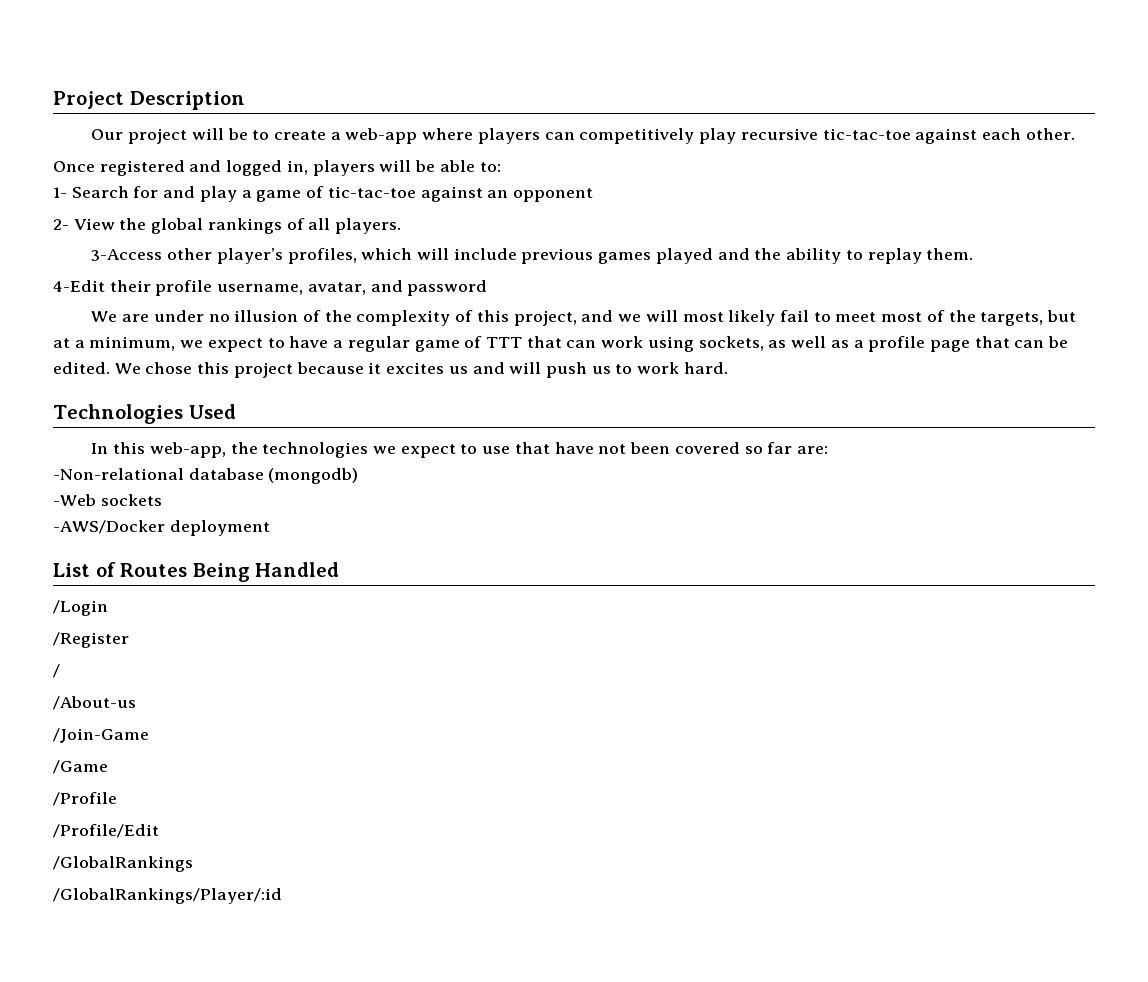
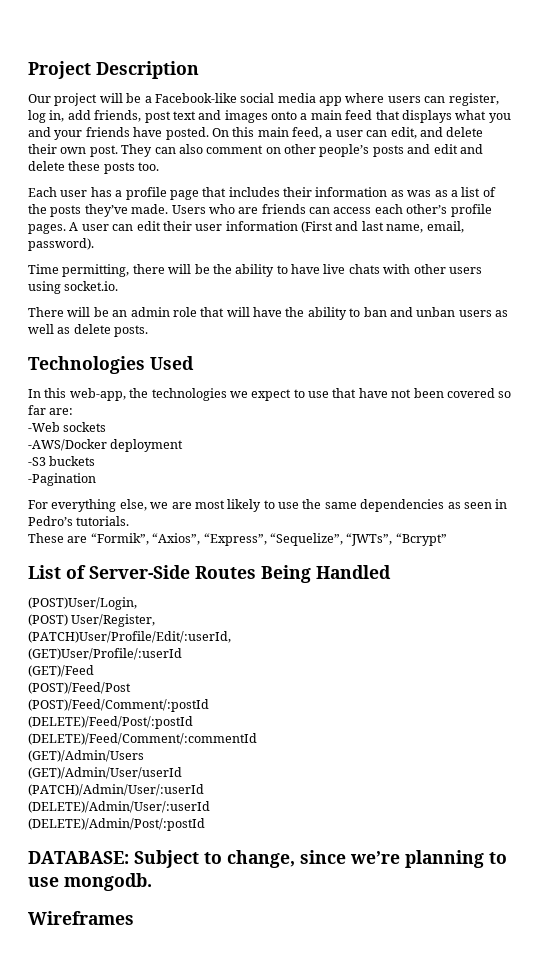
- Our project will be to create a web-app where players can competitively play recursive tic-tac-toe against each other.
- Once registered and logged in, players will be able to:
- 1- Search for and play a game of tic-tac-toe against an opponent
- 2- View the global rankings of all players.
- 3-Access other player’s profiles, which will include previous games played and the ability to replay them.
- 4-Edit their profile username, avatar, and password
- We are under no illusion of the complexity of this project, and we will most likely fail to meet most of the targets, but at a minimum, we expect to have a regular game of TTT that can work using sockets, as well as a profile page that can be edited. We chose this project because it excites us and will push us to work hard.
+ Our project will be a Facebook-like social media app where users can register, log in, add friends, post text and images onto a main feed that displays what you and your friends have posted. On this main feed, a user can edit, and delete their own post. They can also comment on other people’s posts and edit and delete these posts too.
+ Each user has a profile page that includes their information as was as a list of the posts they’ve made. Users who are friends can access each other’s profile pages. A user can edit their user information (First and last name, email, password).
+ Time permitting, there will be the ability to have live chats with other users using socket.io.
+ There will be an admin role that will have the ability to ban and unban users as well as delete posts.
- -Non-relational database (mongodb)
+ -S3 buckets
+ -Pagination
+ For everything else, we are most likely to use the same dependencies as seen in Pedro’s tutorials.
+ These are “Formik”, “Axios”, “Express”, “Sequelize”, “JWTs”, “Bcrypt”
- List of Routes Being Handled
+ List of Server-Side Routes Being Handled
- /Login
- /Register
- /
- /About-us
- /Join-Game
- /Game
- /Profile
- /Profile/Edit
- /GlobalRankings
- /GlobalRankings/Player/:id
+ (POST)User/Login,
+ (POST) User/Register,
+ (PATCH)User/Profile/Edit/:userId,
+ (GET)User/Profile/:userId
+ (GET)/Feed
+ (POST)/Feed/Post
+ (POST)/Feed/Comment/:postId
+ (DELETE)/Feed/Post/:postId
+ (DELETE)/Feed/Comment/:commentId
+ (GET)/Admin/Users
+ (GET)/Admin/User/userId
+ (PATCH)/Admin/User/:userId
+ (DELETE)/Admin/User/:userId
+ (DELETE)/Admin/Post/:postId
+ DATABASE: Subject to change, since we’re planning to use mongodb.
+ Wireframes

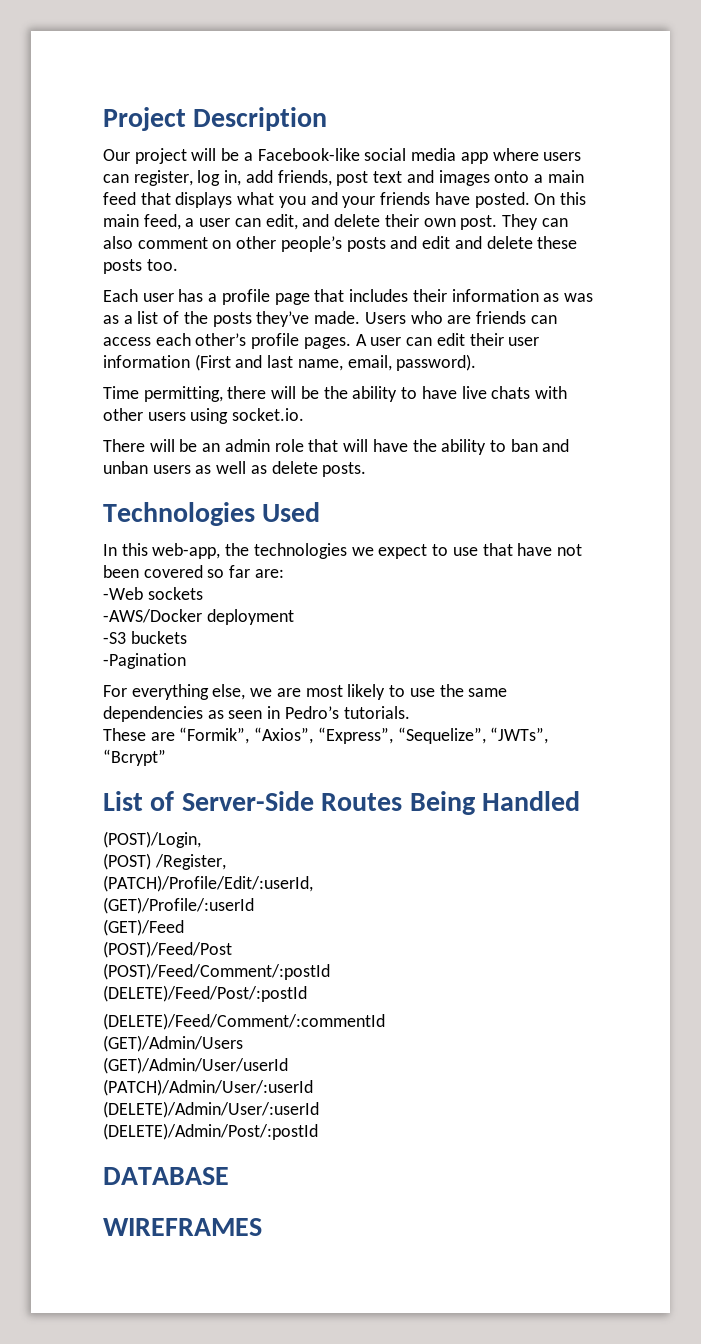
- (POST)User/Login,
+ (POST)/Login,
- (POST) User/Register,
- (PATCH)User/Profile/Edit/:userId,
- (GET)User/Profile/:userId
+ (POST) /Register,
+ (PATCH)/Profile/Edit/:userId,
+ (GET)/Profile/:userId
- DATABASE: Subject to change, since we’re planning to use mongodb.
- Wireframes
+ DATABASE
+ WIREFRAMES

